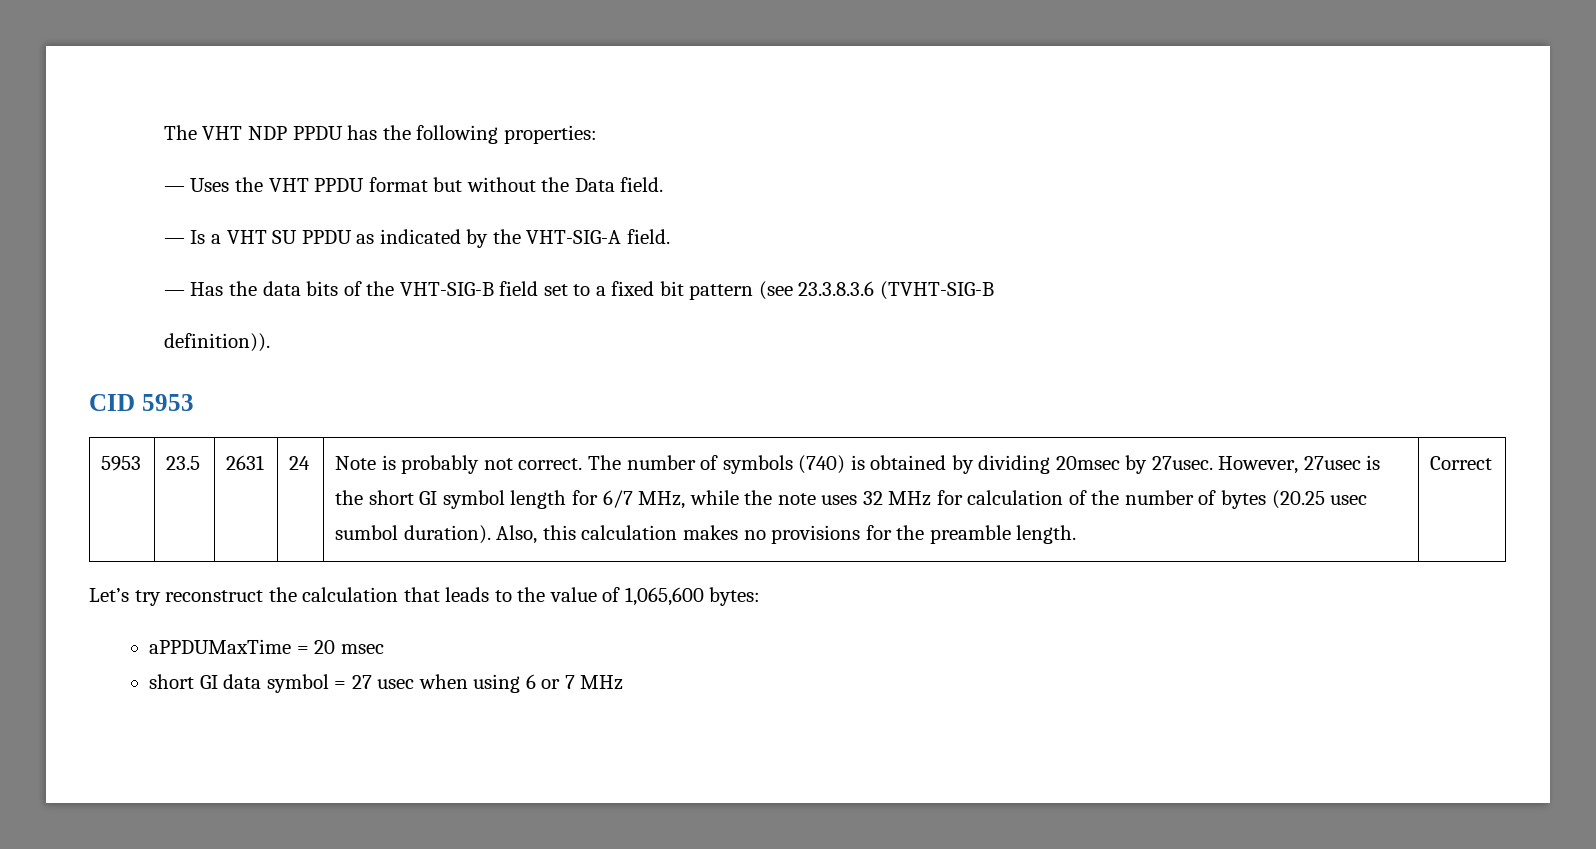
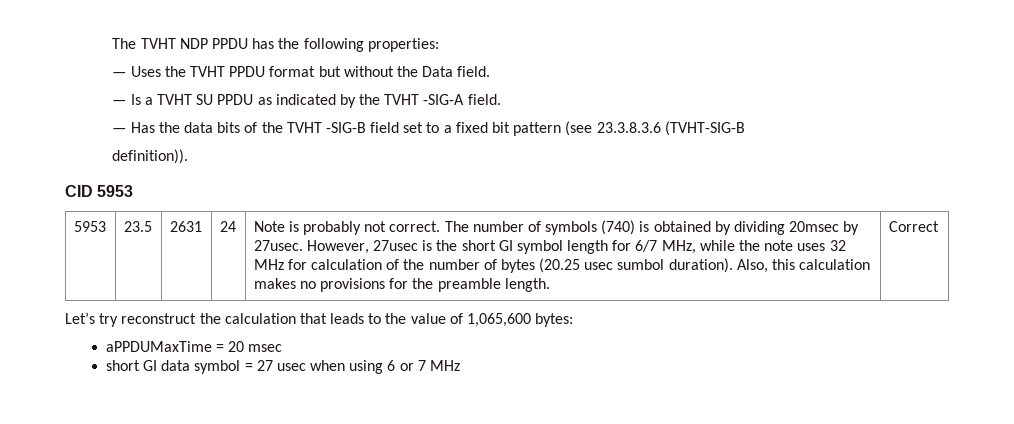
- The VHT NDP PPDU has the following properties:
+ The TVHT NDP PPDU has the following properties:
- — Uses the VHT PPDU format but without the Data field.
+ — Uses the TVHT PPDU format but without the Data field.
- — Is a VHT SU PPDU as indicated by the VHT-SIG-A field.
+ — Is a TVHT SU PPDU as indicated by the TVHT -SIG-A field.
- — Has the data bits of the VHT-SIG-B field set to a fixed bit pattern (see 23.3.8.3.6 (TVHT-SIG-B
+ — Has the data bits of the TVHT -SIG-B field set to a fixed bit pattern (see 23.3.8.3.6 (TVHT-SIG-B

